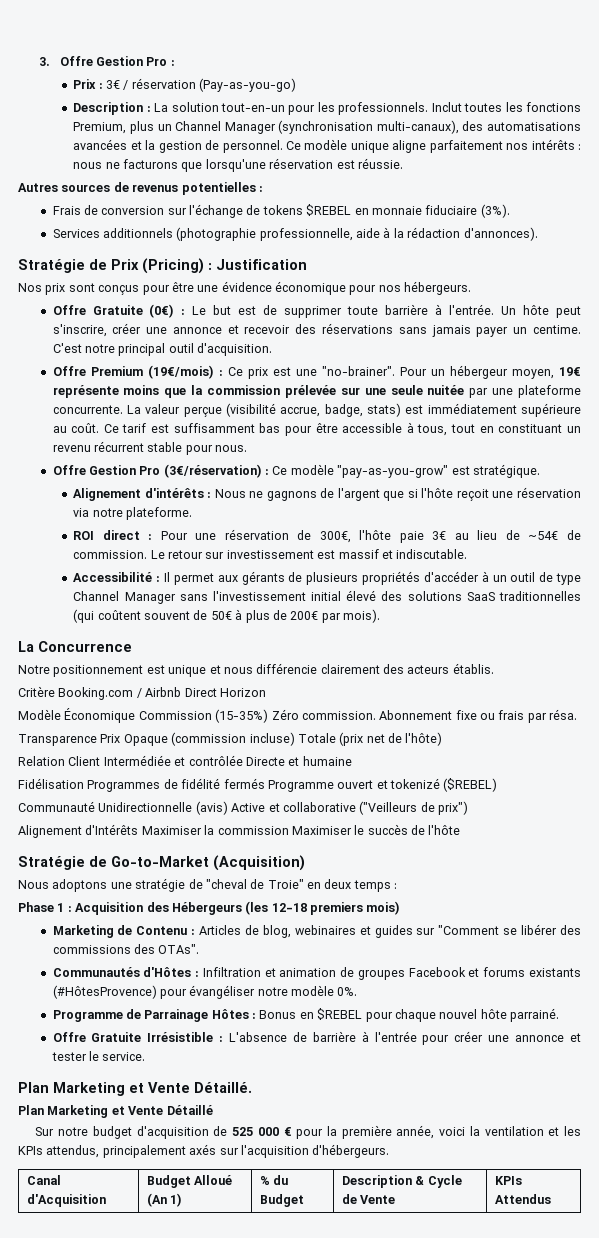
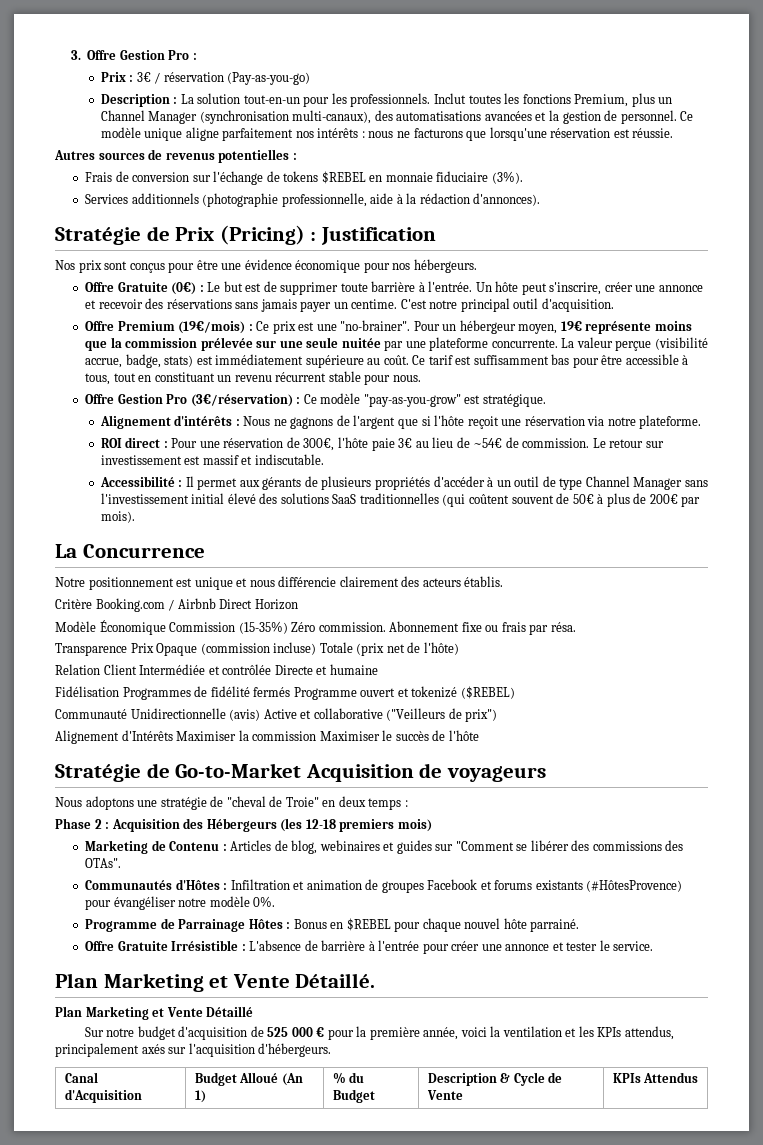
- Stratégie de Go-to-Market (Acquisition)
+ Stratégie de Go-to-Market Acquisition de voyageurs
- Phase 1 : Acquisition des Hébergeurs (les 12-18 premiers mois)
+ Phase 2 : Acquisition des Hébergeurs (les 12-18 premiers mois)

